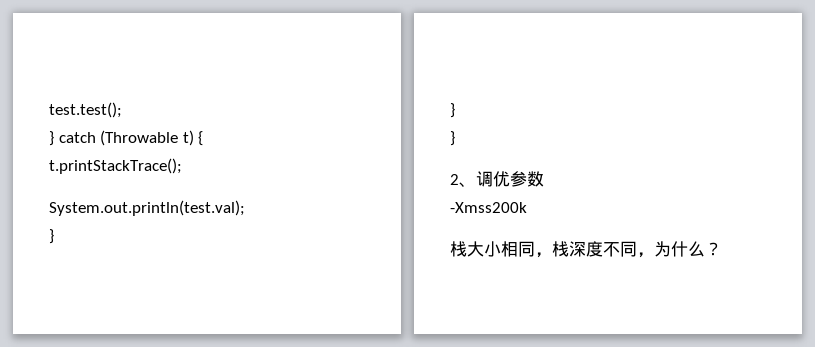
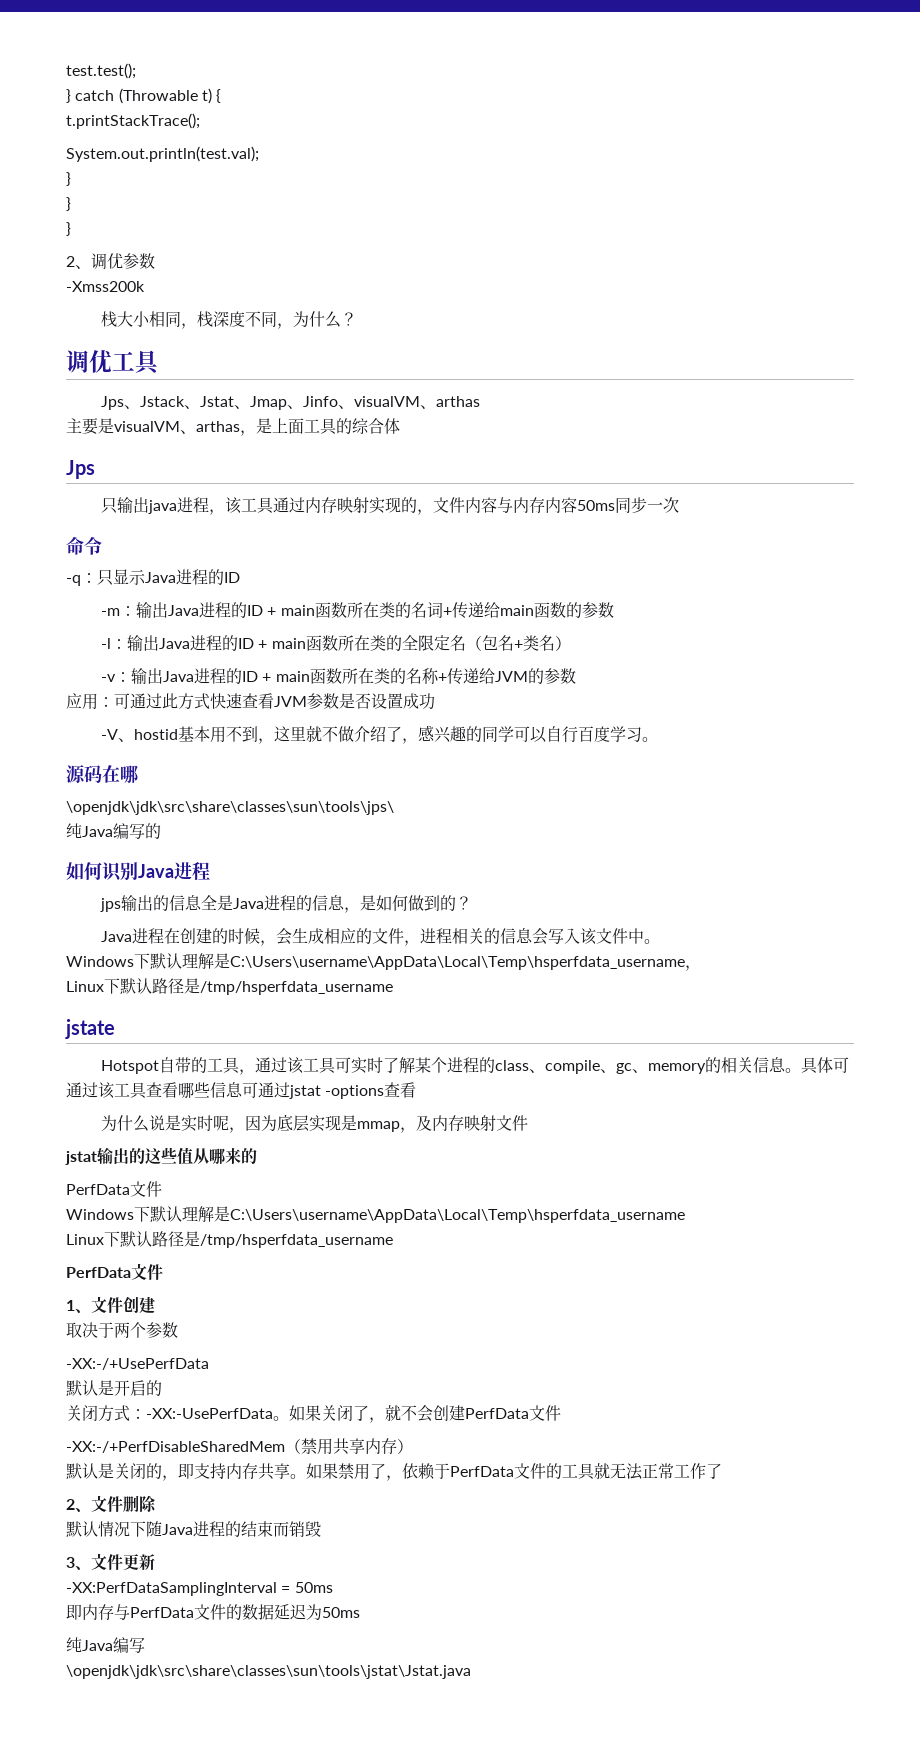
+ 调优工具
+ Jps、Jstack、Jstat、Jmap、Jinfo、visualVM、arthas
+ 主要是visualVM、arthas，是上面工具的综合体
+ Jps
+ 只输出java进程，该工具通过内存映射实现的，文件内容与内存内容50ms同步一次
+ 命令
+ -q：只显示Java进程的ID
+ -m：输出Java进程的ID + main函数所在类的名词+传递给main函数的参数
+ -l：输出Java进程的ID + main函数所在类的全限定名（包名+类名）
+ -v：输出Java进程的ID + main函数所在类的名称+传递给JVM的参数
+ 应用：可通过此方式快速查看JVM参数是否设置成功
+ -V、hostid基本用不到，这里就不做介绍了，感兴趣的同学可以自行百度学习。
+ 源码在哪
+ \openjdk\jdk\src\share\classes\sun\tools\jps\
+ 纯Java编写的
+ 如何识别Java进程
+ jps输出的信息全是Java进程的信息，是如何做到的？
+ Java进程在创建的时候，会生成相应的文件，进程相关的信息会写入该文件中。
+ Windows下默认理解是C:\Users\username\AppData\Local\Temp\hsperfdata_username，
+ Linux下默认路径是/tmp/hsperfdata_username
+ jstate
+ Hotspot自带的工具，通过该工具可实时了解某个进程的class、compile、gc、memory的相关信息。具体可通过该工具查看哪些信息可通过jstat -options查看
+ 为什么说是实时呢，因为底层实现是mmap，及内存映射文件
+ jstat输出的这些值从哪来的
+ PerfData文件
+ Windows下默认理解是C:\Users\username\AppData\Local\Temp\hsperfdata_username
+ Linux下默认路径是/tmp/hsperfdata_username
+ PerfData文件
+ 1、文件创建
+ 取决于两个参数
+ -XX:-/+UsePerfData
+ 默认是开启的
+ 关闭方式：-XX:-UsePerfData。如果关闭了，就不会创建PerfData文件
+ -XX:-/+PerfDisableSharedMem（禁用共享内存）
+ 默认是关闭的，即支持内存共享。如果禁用了，依赖于PerfData文件的工具就无法正常工作了
+ 2、文件删除
+ 默认情况下随Java进程的结束而销毁
+ 3、文件更新
+ -XX:PerfDataSamplingInterval = 50ms
+ 即内存与PerfData文件的数据延迟为50ms
+ 纯Java编写
+ \openjdk\jdk\src\share\classes\sun\tools\jstat\Jstat.java

